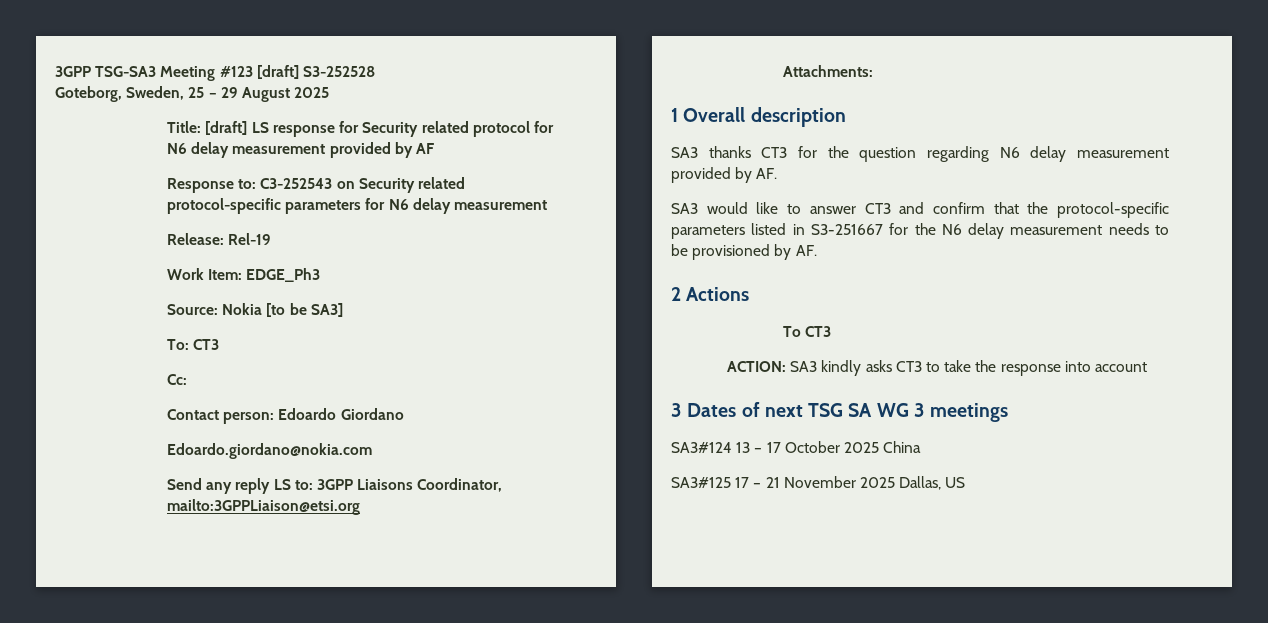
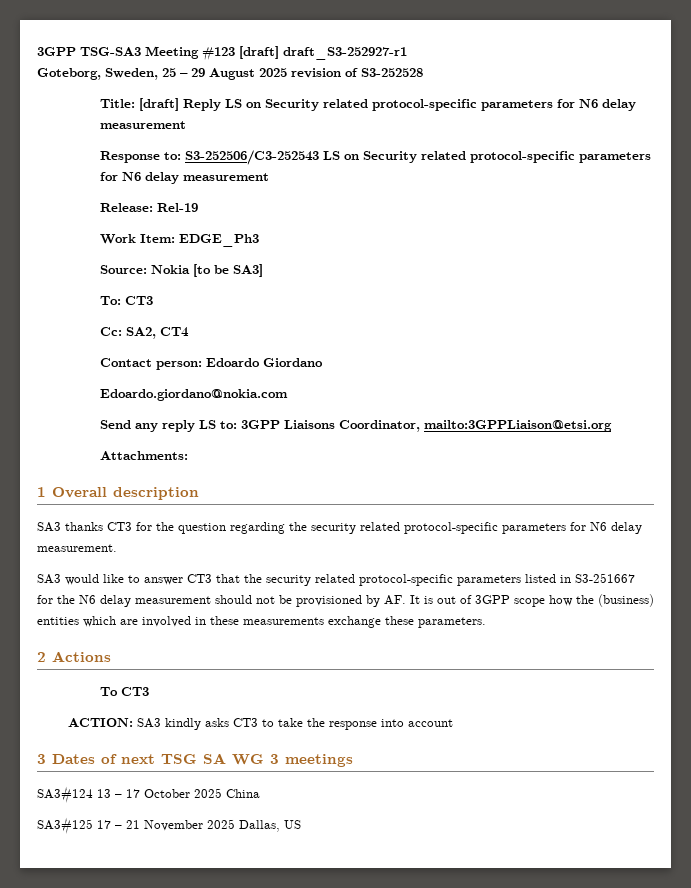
- 3GPP TSG-SA3 Meeting #123 [draft] S3-252528
+ 3GPP TSG-SA3 Meeting #123 [draft] draft_S3-252927-r1
- Goteborg, Sweden, 25 – 29 August 2025
+ Goteborg, Sweden, 25 – 29 August 2025 revision of S3-252528
- Title: [draft] LS response for Security related protocol for N6 delay measurement provided by AF
+ Title: [draft] Reply LS on Security related protocol-specific parameters for N6 delay measurement
- Response to: C3-252543 on Security related protocol-specific parameters for N6 delay measurement
+ Response to: S3-252506/C3-252543 LS on Security related protocol-specific parameters for N6 delay measurement
- Cc:
+ Cc: SA2, CT4
- SA3 thanks CT3 for the question regarding N6 delay measurement provided by AF.
+ SA3 thanks CT3 for the question regarding the security related protocol-specific parameters for N6 delay measurement.
- SA3 would like to answer CT3 and confirm that the protocol-specific parameters listed in S3-251667 for the N6 delay measurement needs to be provisioned by AF.
+ SA3 would like to answer CT3 that the security related protocol-specific parameters listed in S3-251667 for the N6 delay measurement should not be provisioned by AF. It is out of 3GPP scope how the (business) entities which are involved in these measurements exchange these parameters.

